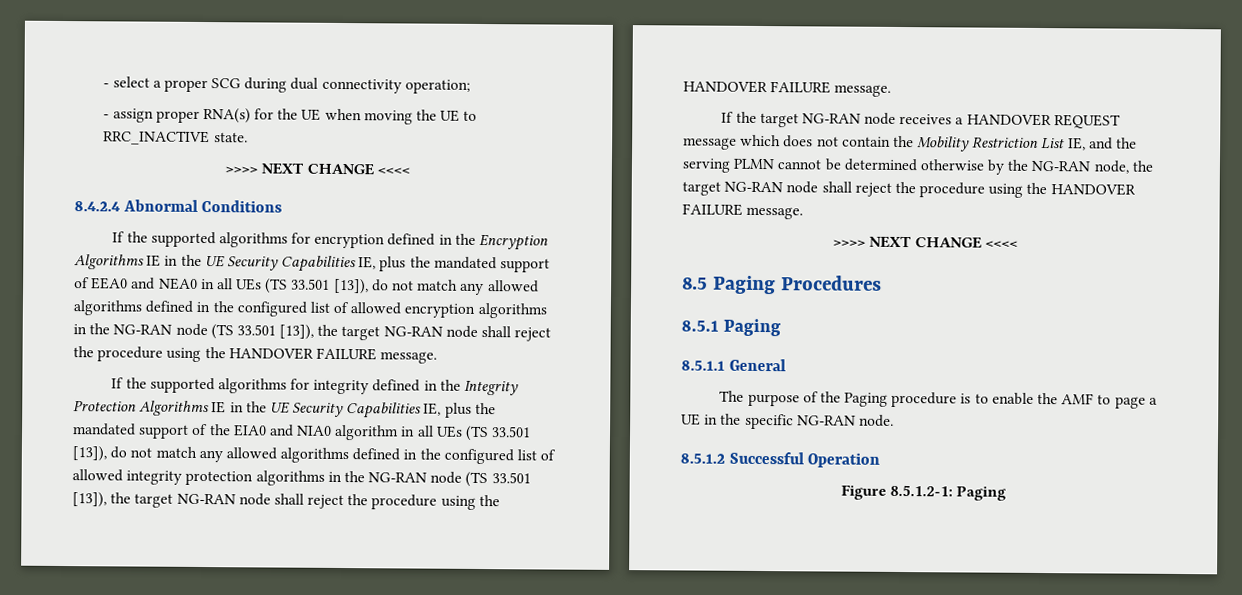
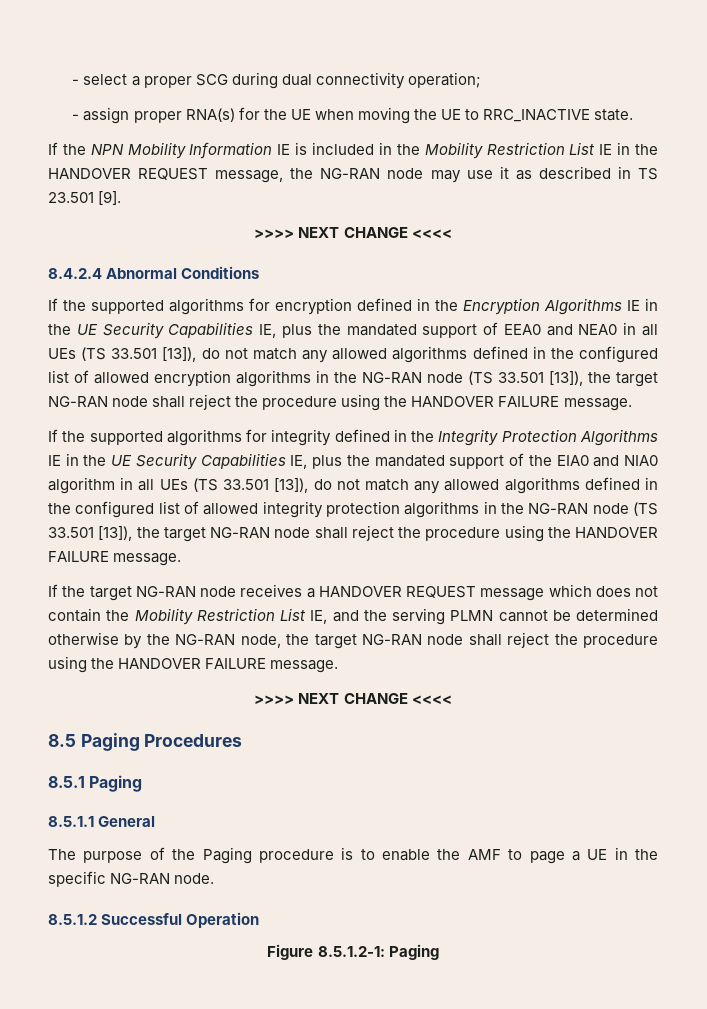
+ If the NPN Mobility Information IE is included in the Mobility Restriction List IE in the HANDOVER REQUEST message, the NG-RAN node may use it as described in TS 23.501 [9].

